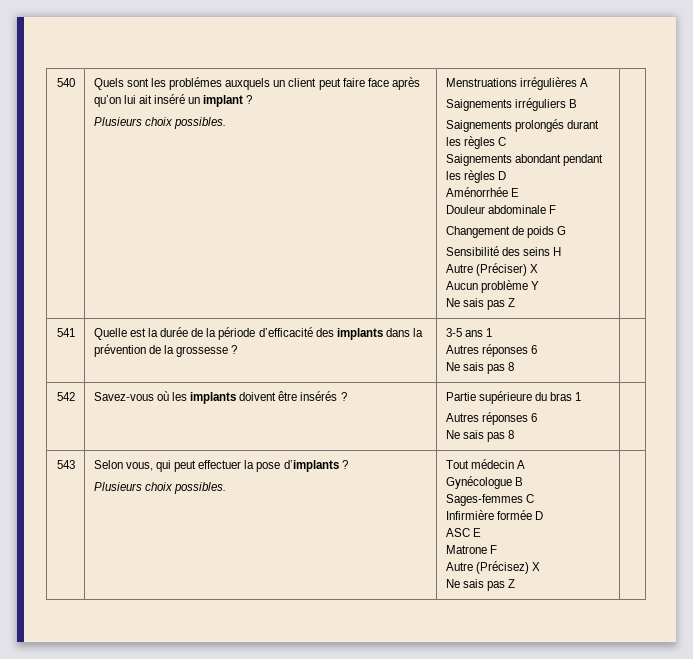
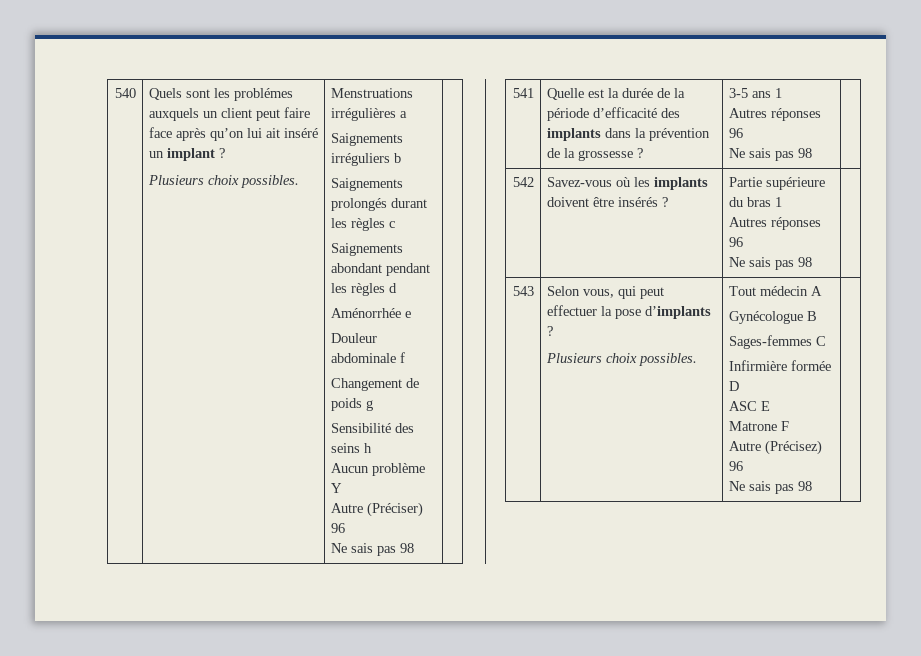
- Menstruations irrégulières A
+ Menstruations irrégulières a
- Saignements irréguliers B
+ Saignements irréguliers b
- Saignements prolongés durant les règles C
+ Saignements prolongés durant les règles c
- Saignements abondant pendant les règles D
+ Saignements abondant pendant les règles d
- Aménorrhée E
+ Aménorrhée e
- Douleur abdominale F
+ Douleur abdominale f
- Changement de poids G
+ Changement de poids g
- Sensibilité des seins H
- Autre (Préciser) X
+ Sensibilité des seins h
  Aucun problème Y
- Ne sais pas Z
+ Autre (Préciser) 96
+ Ne sais pas 98
  541 | Quelle est la durée de la période d’efficacité des implants dans la prévention de la grossesse ? | 3-5 ans 1
- Autres réponses 6
- Ne sais pas 8 |
+ Autres réponses 96
+ Ne sais pas 98 |
  542 | Savez-vous où les implants doivent être insérés ? | Partie supérieure du bras 1
- Autres réponses 6
- Ne sais pas 8 |
+ Autres réponses 96
+ Ne sais pas 98 |
  543 | Selon vous, qui peut effectuer la pose d’implants ?
  Plusieurs choix possibles. | Tout médecin A
  Gynécologue B
  Sages-femmes C
  Infirmière formée D
  ASC E
  Matrone F
- Autre (Précisez) X
- Ne sais pas Z |
+ Autre (Précisez) 96
+ Ne sais pas 98 |

